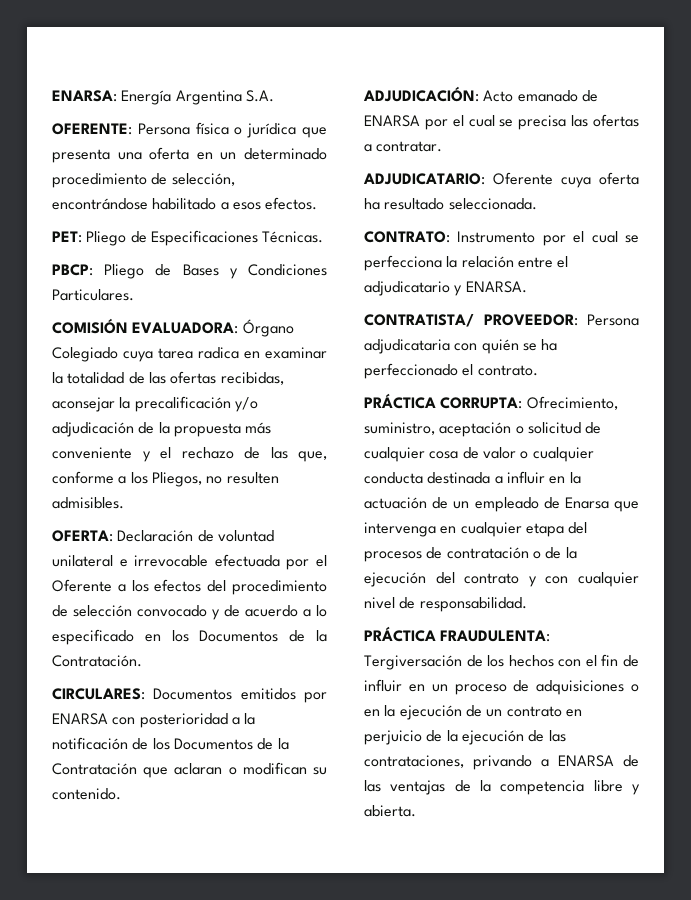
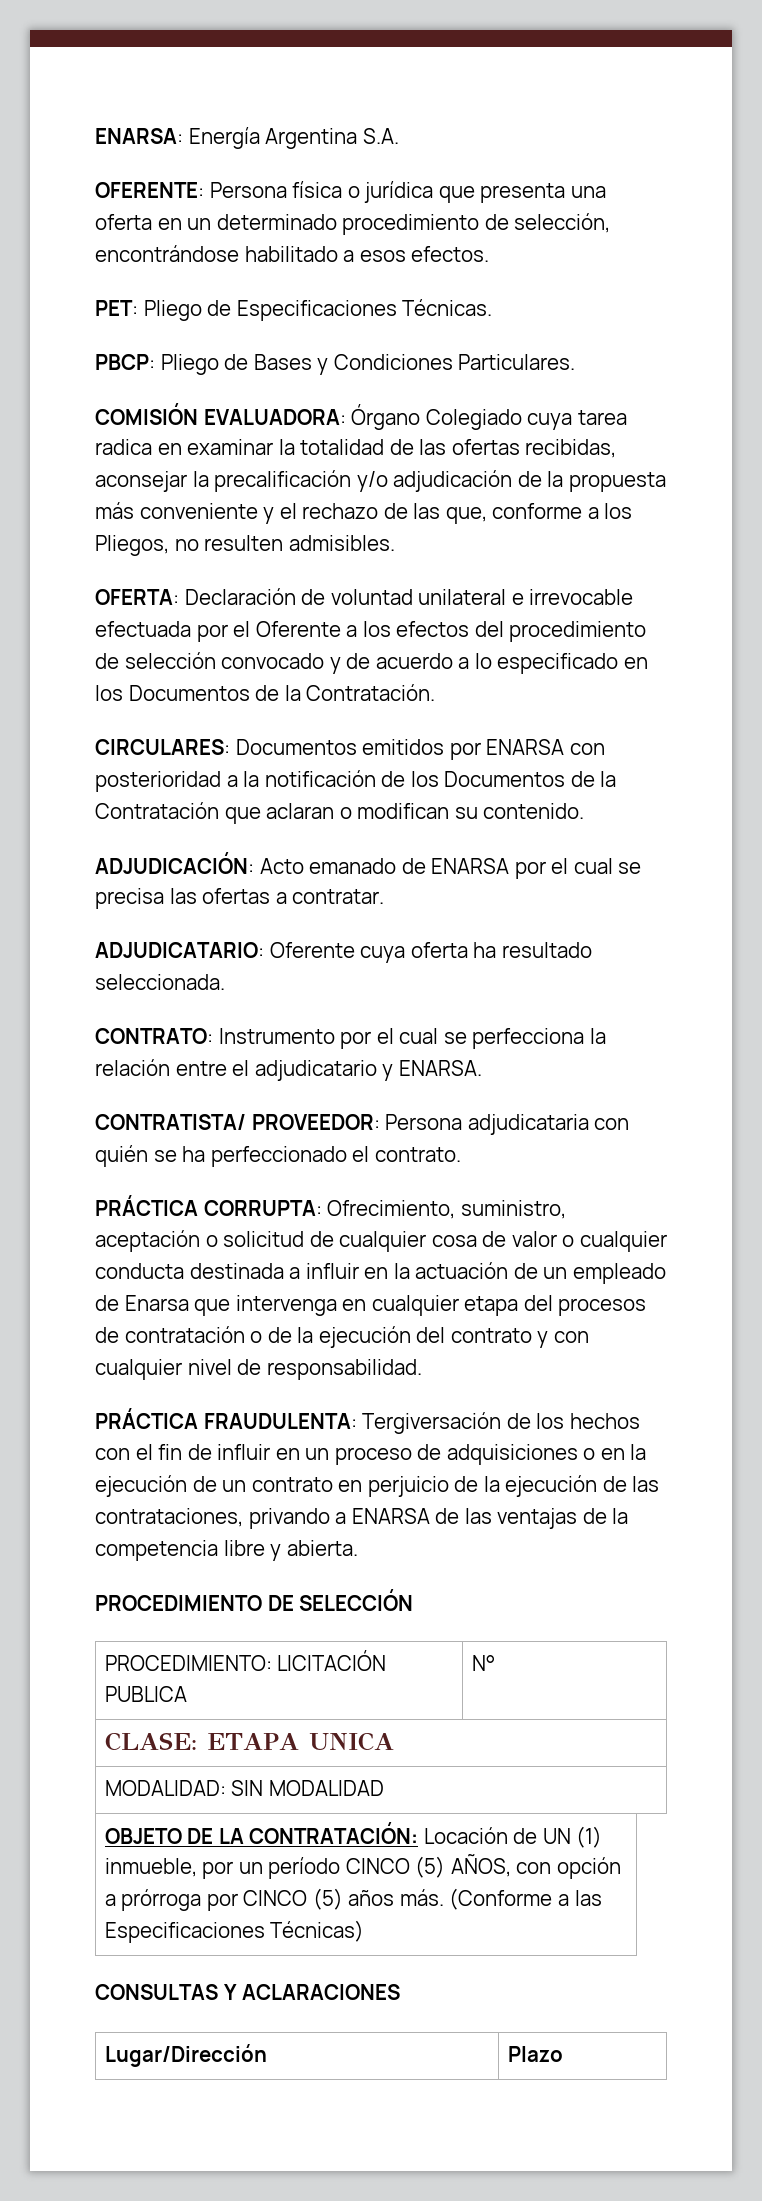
+ PROCEDIMIENTO DE SELECCIÓN
+ PROCEDIMIENTO: LICITACIÓN PUBLICA | N°
+ CLASE: ETAPA UNICA
+ MODALIDAD: SIN MODALIDAD
+ OBJETO DE LA CONTRATACIÓN: Locación de UN (1) inmueble, por un período CINCO (5) AÑOS, con opción a prórroga por CINCO (5) años más. (Conforme a las Especificaciones Técnicas)
+ CONSULTAS Y ACLARACIONES
+ Lugar/Dirección | Plazo

